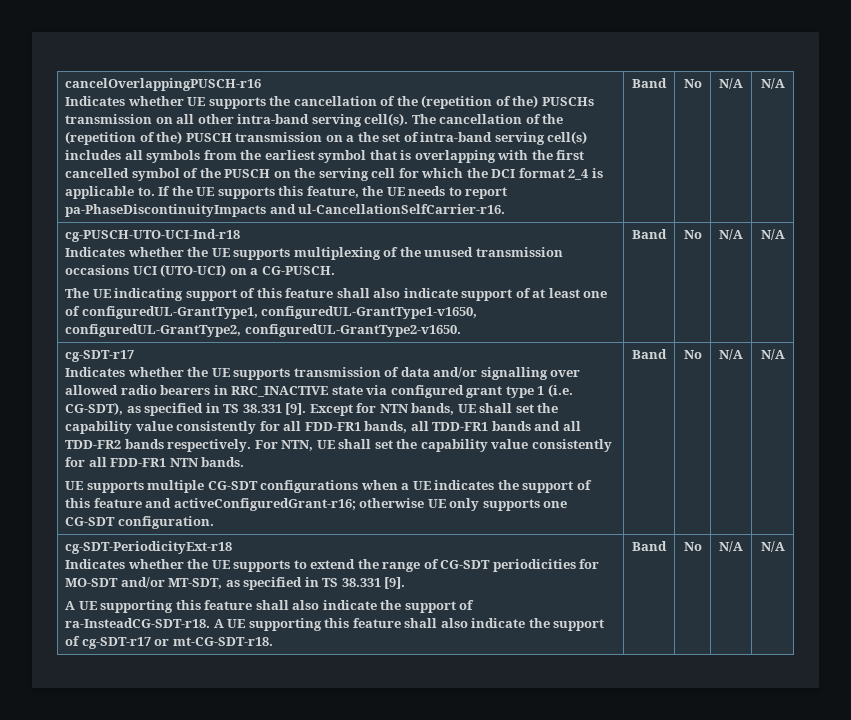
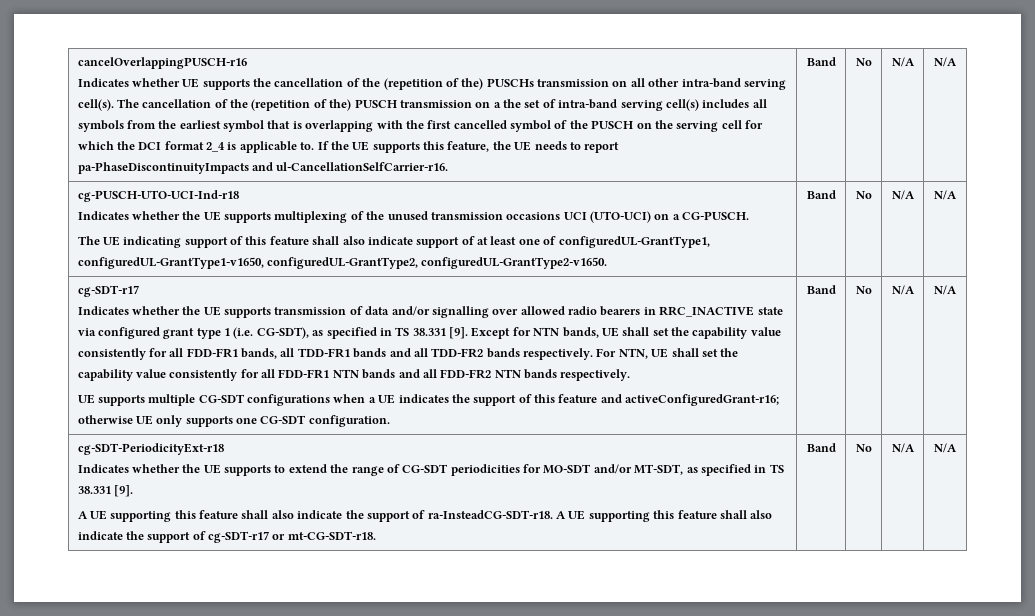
- For NTN, UE shall set the capability value consistently for all FDD-FR1 NTN bands.
+ For NTN, UE shall set the capability value consistently for all FDD-FR1 NTN bands and all FDD-FR2 NTN bands respectively.

